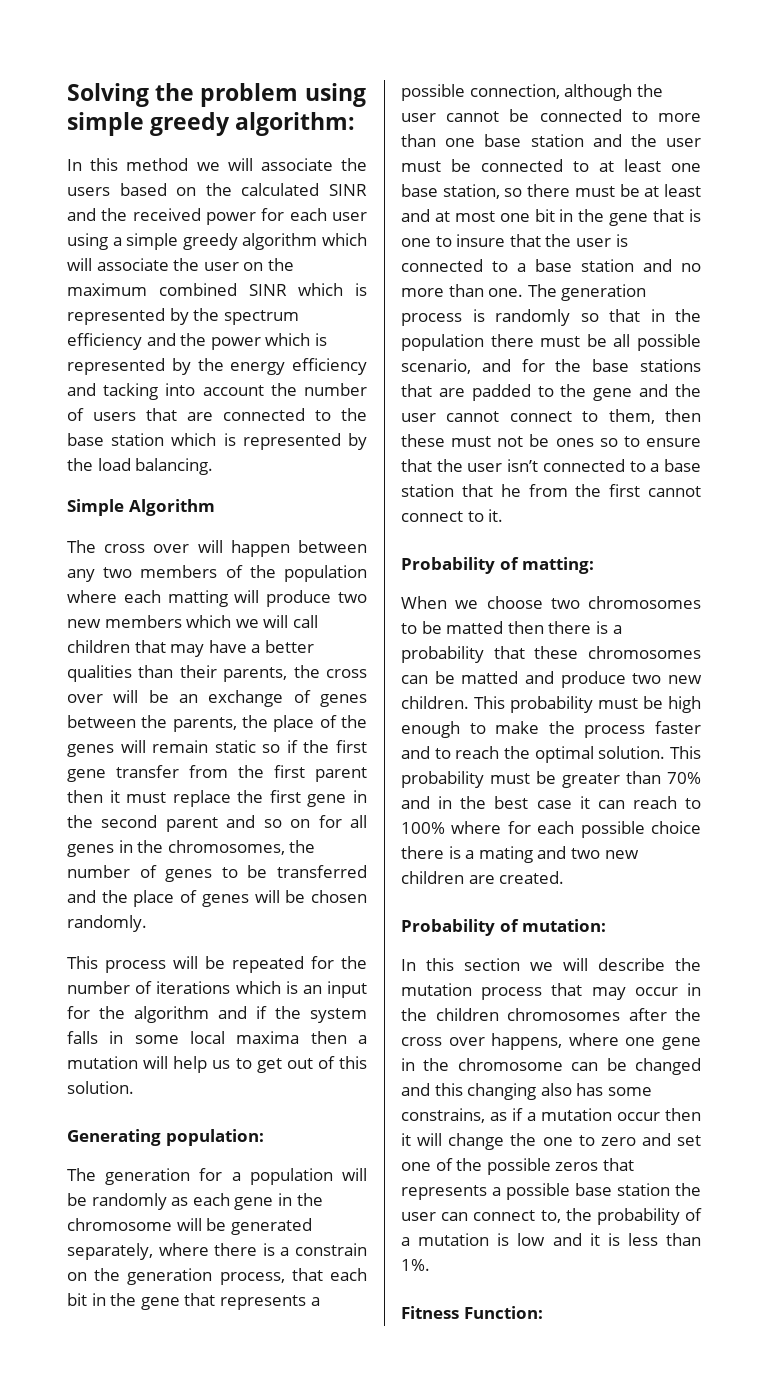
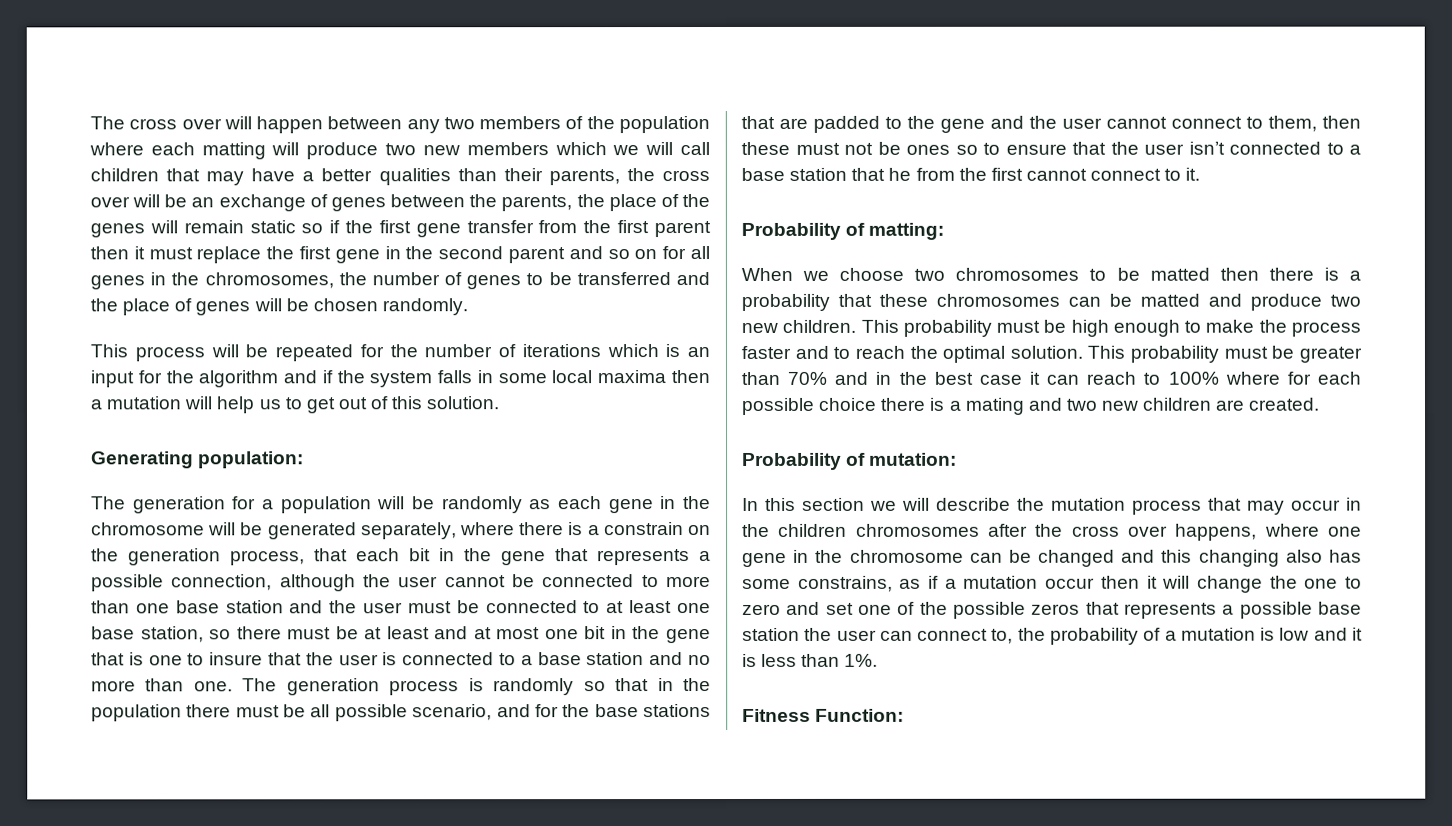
- Solving the problem using simple greedy algorithm:
- In this method we will associate the users based on the calculated SINR and the received power for each user using a simple greedy algorithm which will associate the user on the maximum combined SINR which is represented by the spectrum efficiency and the power which is represented by the energy efficiency and tacking into account the number of users that are connected to the base station which is represented by the load balancing.
- Simple Algorithm

